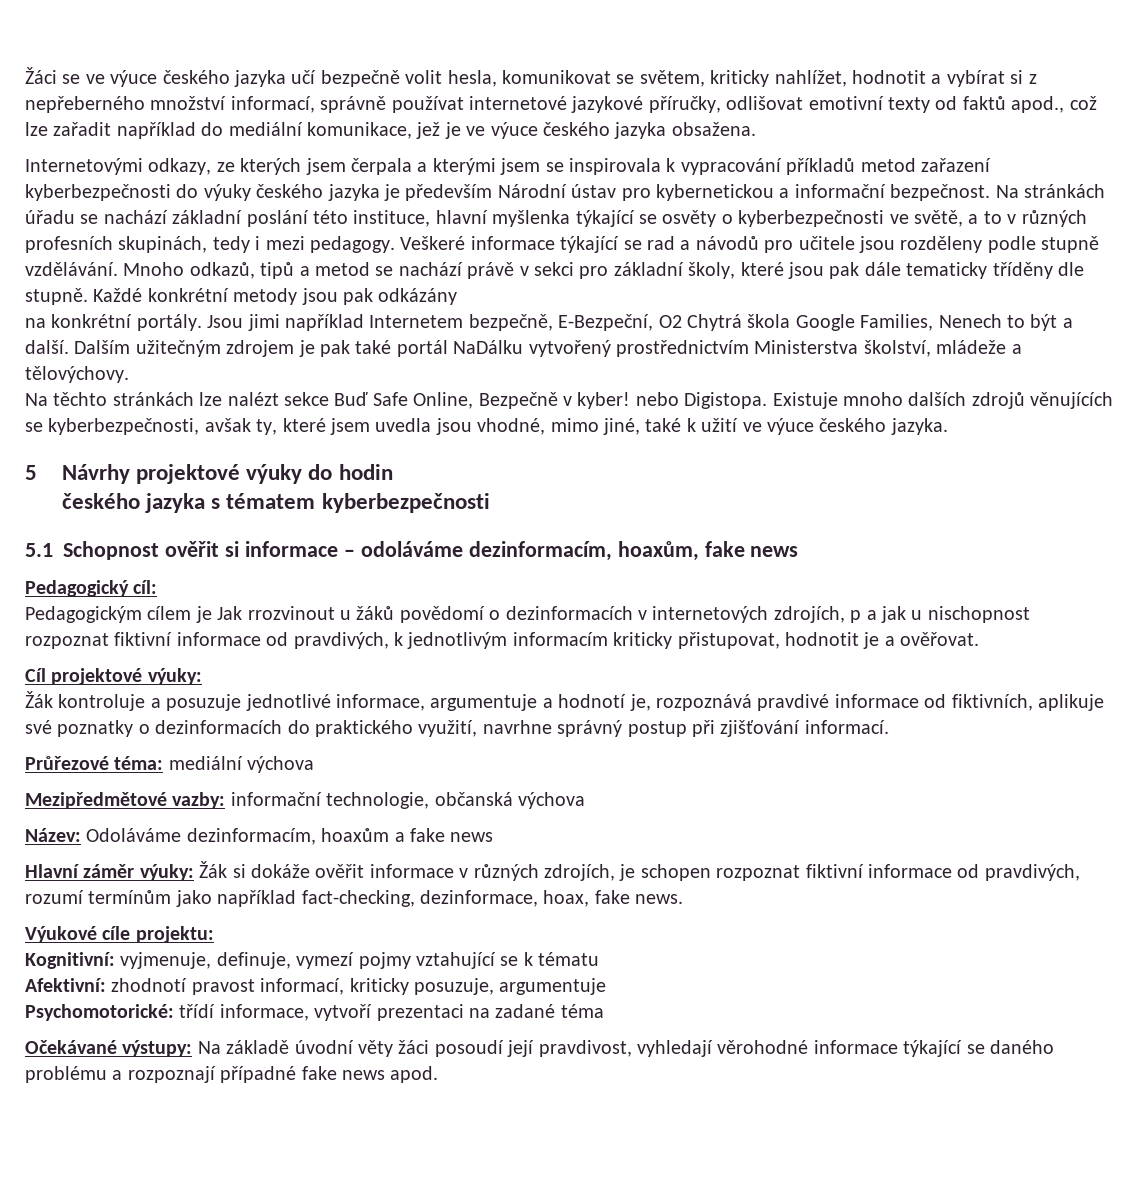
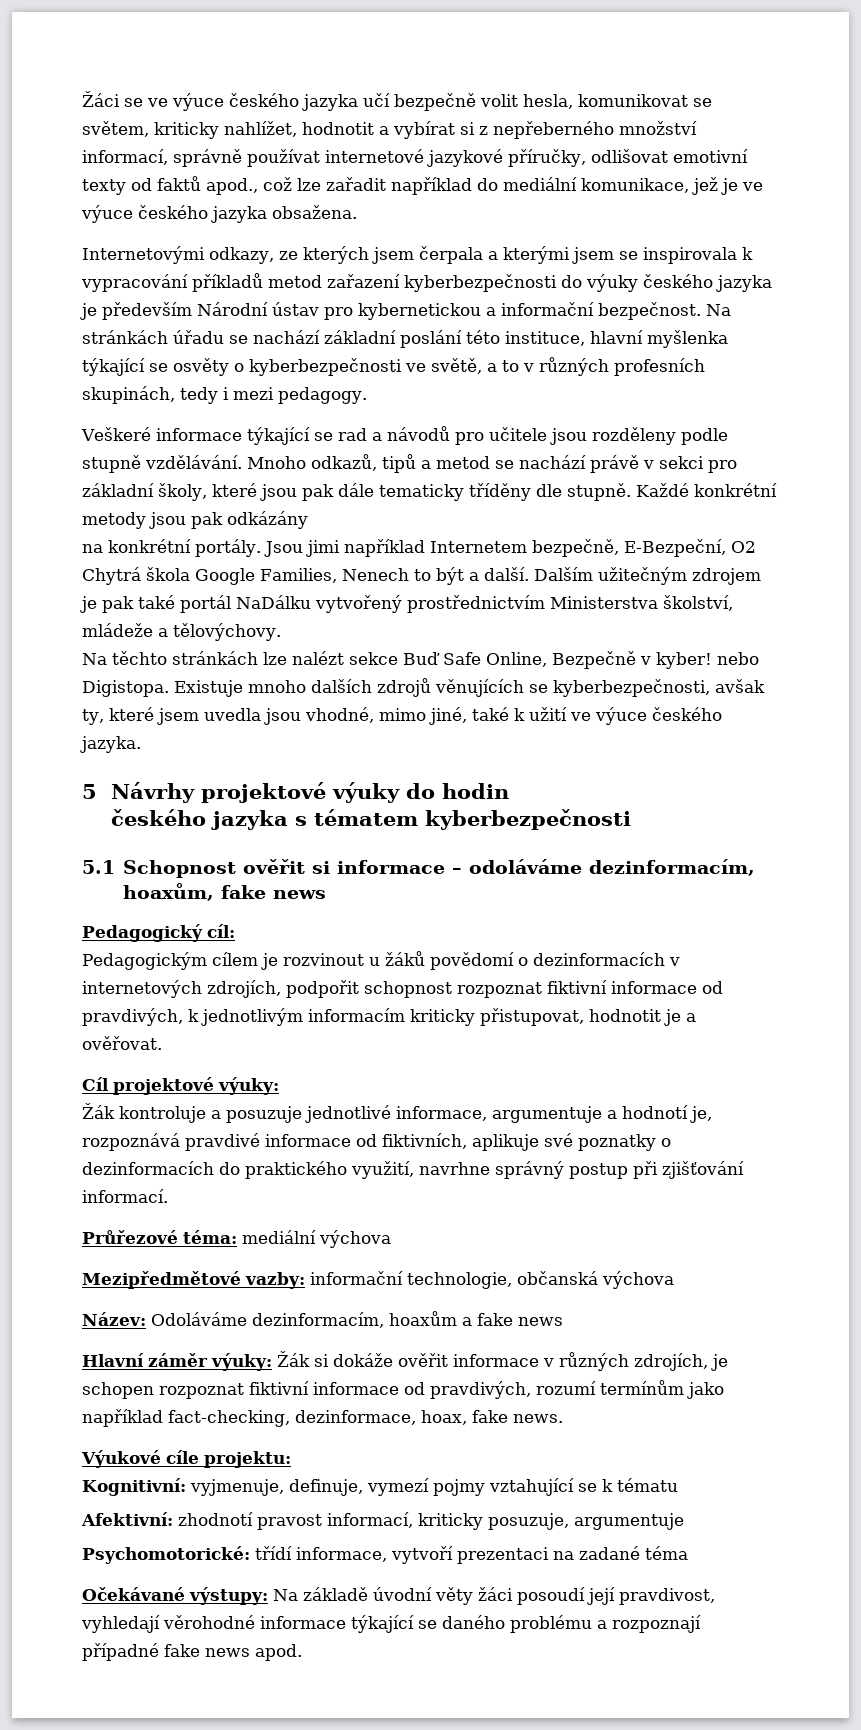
- Na stránkách úřadu se nachází základní poslání této instituce, hlavní myšlenka týkající se osvěty o kyberbezpečnosti ve světě, a to v různých profesních skupinách, tedy i mezi pedagogy. Veškeré informace týkající se rad a návodů pro učitele jsou rozděleny podle stupně vzdělávání.
+ Na stránkách úřadu se nachází základní poslání této instituce, hlavní myšlenka týkající se osvěty o kyberbezpečnosti ve světě, a to v různých profesních skupinách, tedy i mezi pedagogy.
+ Veškeré informace týkající se rad a návodů pro učitele jsou rozděleny podle stupně vzdělávání.
- Pedagogickým cílem je Jak rrozvinout u žáků povědomí o dezinformacích v internetových zdrojích, p a jak u nischopnost rozpoznat fiktivní informace od pravdivých, k jednotlivým informacím kriticky přistupovat, hodnotit je a ověřovat.
+ Pedagogickým cílem je rozvinout u žáků povědomí o dezinformacích v internetových zdrojích, podpořit schopnost rozpoznat fiktivní informace od pravdivých, k jednotlivým informacím kriticky přistupovat, hodnotit je a ověřovat.

